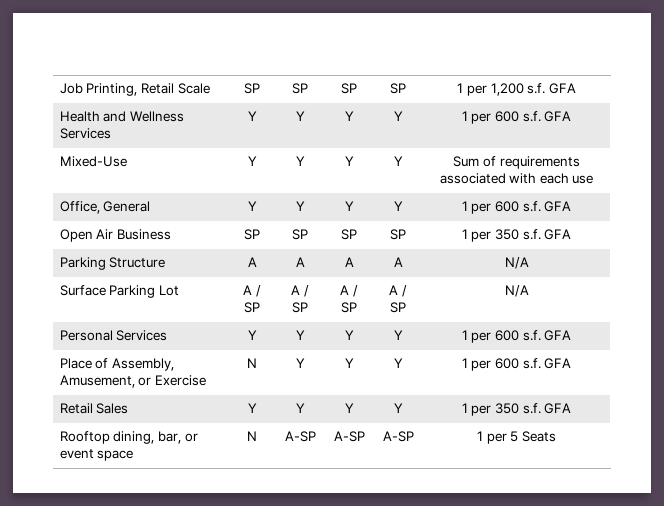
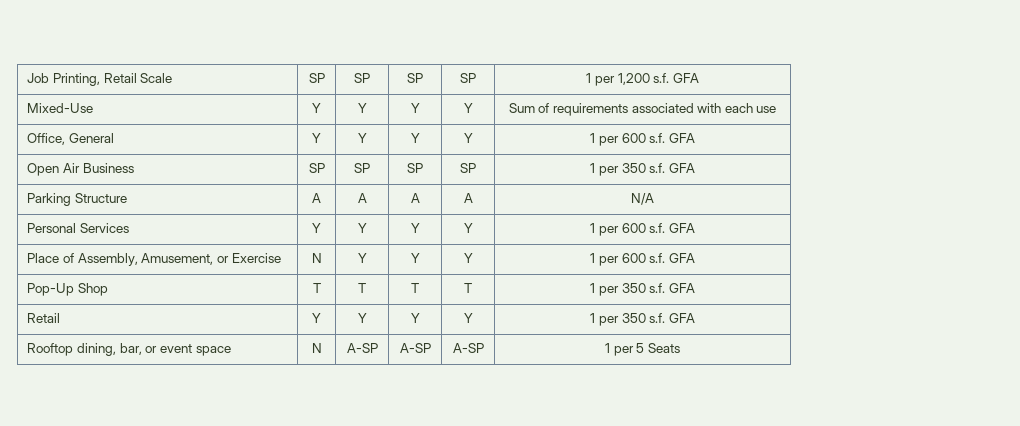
- Health and Wellness Services | Y | Y | Y | Y | 1 per 600 s.f. GFA
- Surface Parking Lot | A / SP | A / SP | A / SP | A / SP | N/A
- Retail Sales | Y | Y | Y | Y | 1 per 350 s.f. GFA
+ Pop-Up Shop | T | T | T | T | 1 per 350 s.f. GFA
+ Retail | Y | Y | Y | Y | 1 per 350 s.f. GFA

